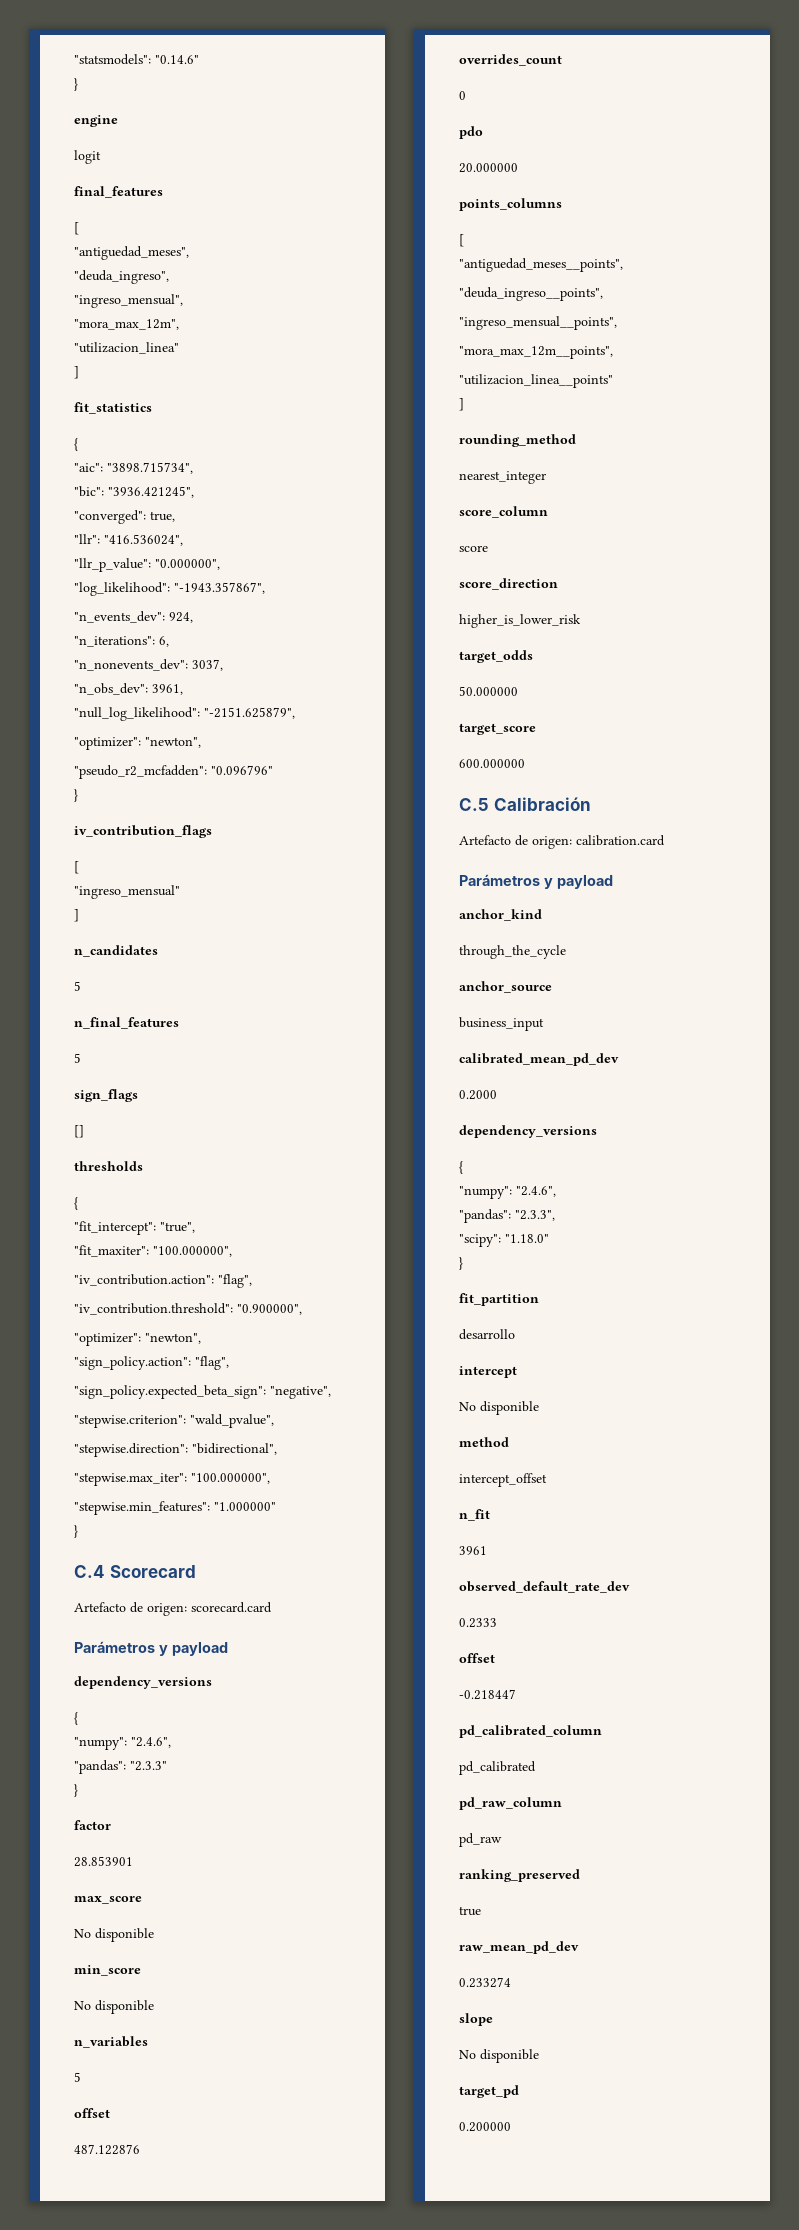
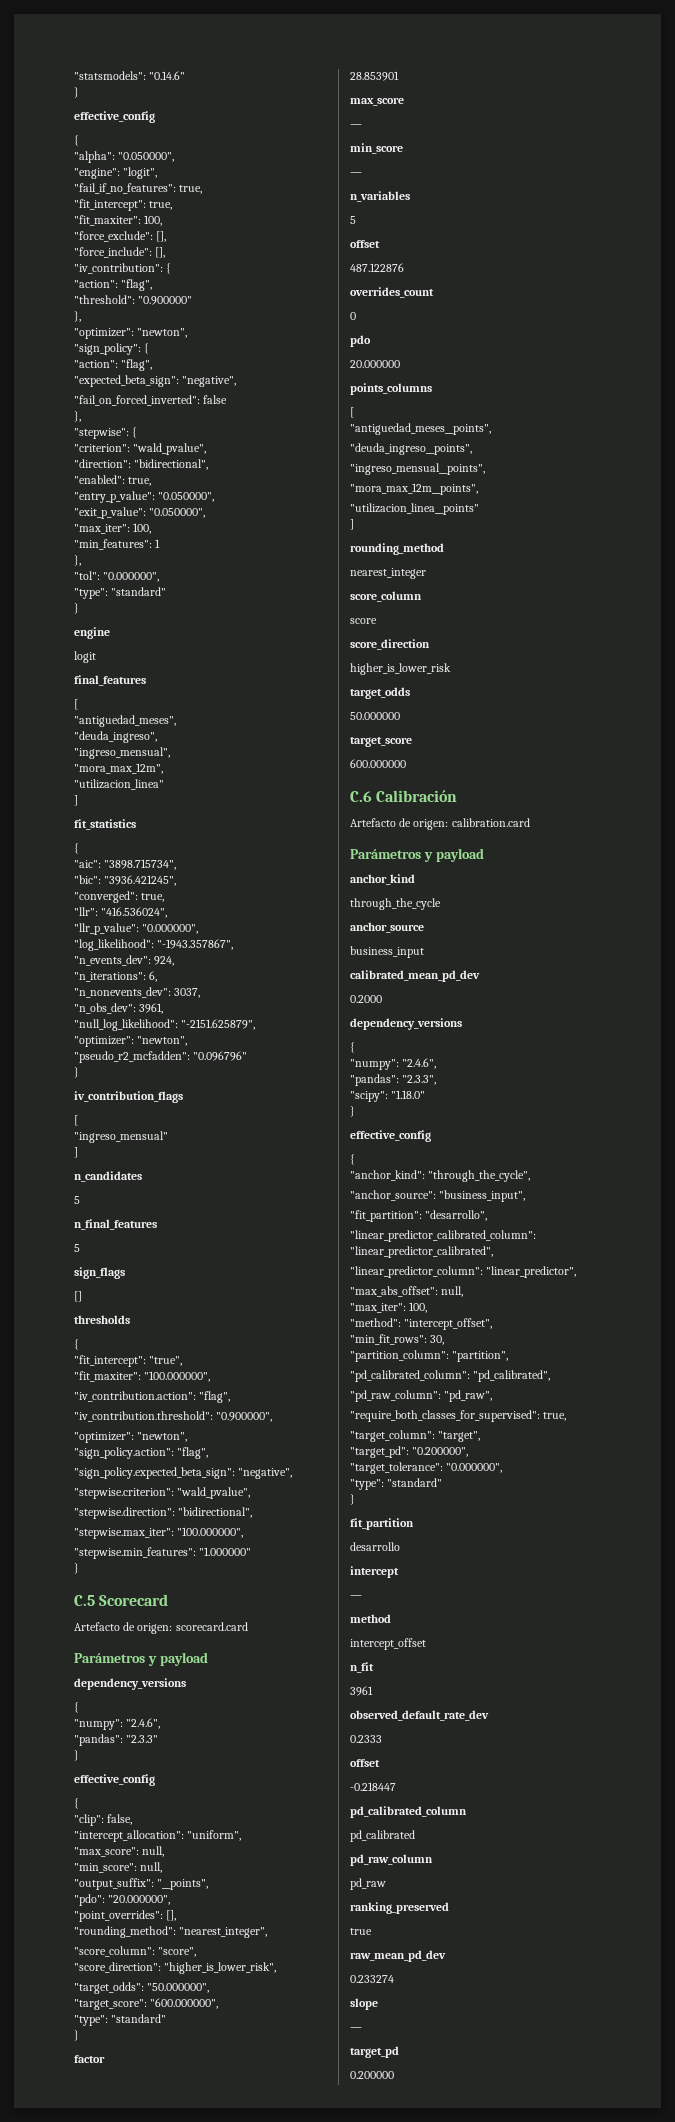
  "statsmodels": "0.14.6"
+ }
+ effective_config
+ {
+ "alpha": "0.050000",
+ "engine": "logit",
+ "fail_if_no_features": true,
+ "fit_intercept": true,
+ "fit_maxiter": 100,
+ "force_exclude": [],
+ "force_include": [],
+ "iv_contribution": {
+ "action": "flag",
+ "threshold": "0.900000"
+ },
+ "optimizer": "newton",
+ "sign_policy": {
+ "action": "flag",
+ "expected_beta_sign": "negative",
+ "fail_on_forced_inverted": false
+ },
+ "stepwise": {
+ "criterion": "wald_pvalue",
+ "direction": "bidirectional",
+ "enabled": true,
+ "entry_p_value": "0.050000",
+ "exit_p_value": "0.050000",
+ "max_iter": 100,
+ "min_features": 1
+ },
+ "tol": "0.000000",
+ "type": "standard"
- C.4 Scorecard
+ C.5 Scorecard
  "pandas": "2.3.3"
+ }
+ effective_config
+ {
+ "clip": false,
+ "intercept_allocation": "uniform",
+ "max_score": null,
+ "min_score": null,
+ "output_suffix": "__points",
+ "pdo": "20.000000",
+ "point_overrides": [],
+ "rounding_method": "nearest_integer",
+ "score_column": "score",
+ "score_direction": "higher_is_lower_risk",
+ "target_odds": "50.000000",
+ "target_score": "600.000000",
+ "type": "standard"
  max_score
- No disponible
+ —
  min_score
- No disponible
+ —
- C.5 Calibración
+ C.6 Calibración
  "scipy": "1.18.0"
+ }
+ effective_config
+ {
+ "anchor_kind": "through_the_cycle",
+ "anchor_source": "business_input",
+ "fit_partition": "desarrollo",
+ "linear_predictor_calibrated_column": "linear_predictor_calibrated",
+ "linear_predictor_column": "linear_predictor",
+ "max_abs_offset": null,
+ "max_iter": 100,
+ "method": "intercept_offset",
+ "min_fit_rows": 30,
+ "partition_column": "partition",
+ "pd_calibrated_column": "pd_calibrated",
+ "pd_raw_column": "pd_raw",
+ "require_both_classes_for_supervised": true,
+ "target_column": "target",
+ "target_pd": "0.200000",
+ "target_tolerance": "0.000000",
+ "type": "standard"
  intercept
- No disponible
+ —
  slope
- No disponible
+ —

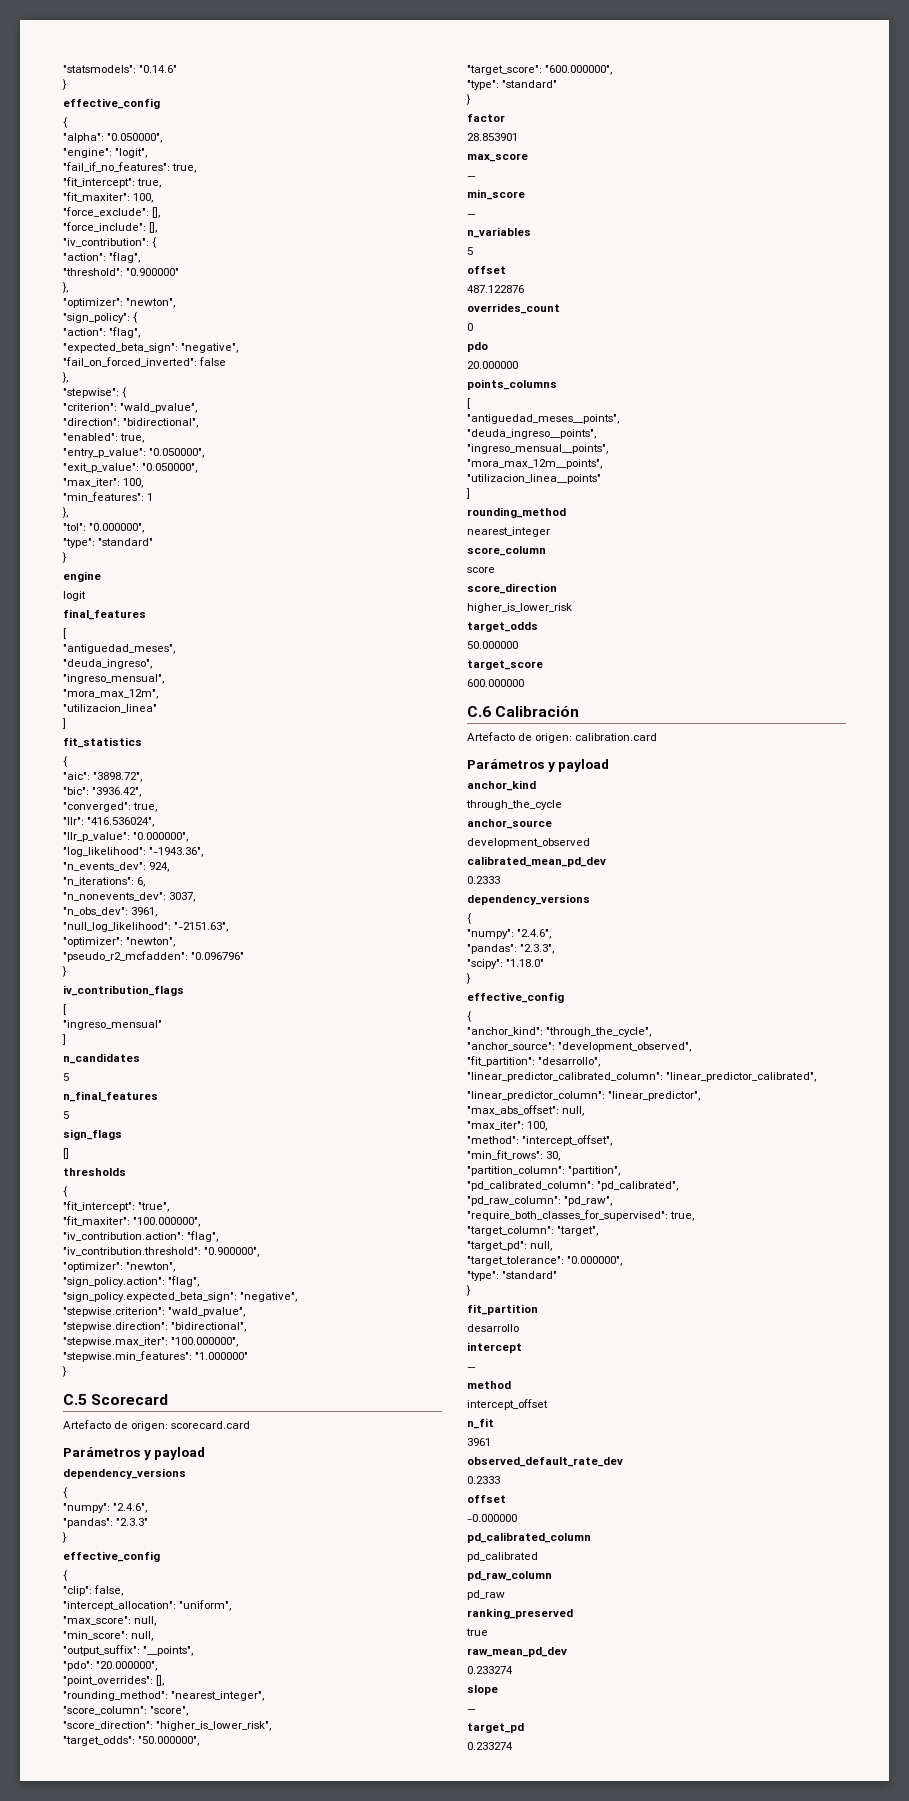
- "aic": "3898.715734",
+ "aic": "3898.72",
- "bic": "3936.421245",
+ "bic": "3936.42",
- "log_likelihood": "-1943.357867",
+ "log_likelihood": "-1943.36",
- "null_log_likelihood": "-2151.625879",
+ "null_log_likelihood": "-2151.63",
- business_input
+ development_observed
  calibrated_mean_pd_dev
- 0.2000
+ 0.2333
- "anchor_source": "business_input",
+ "anchor_source": "development_observed",
- "target_pd": "0.200000",
+ "target_pd": null,
- -0.218447
+ -0.000000
  target_pd
- 0.200000
+ 0.233274

